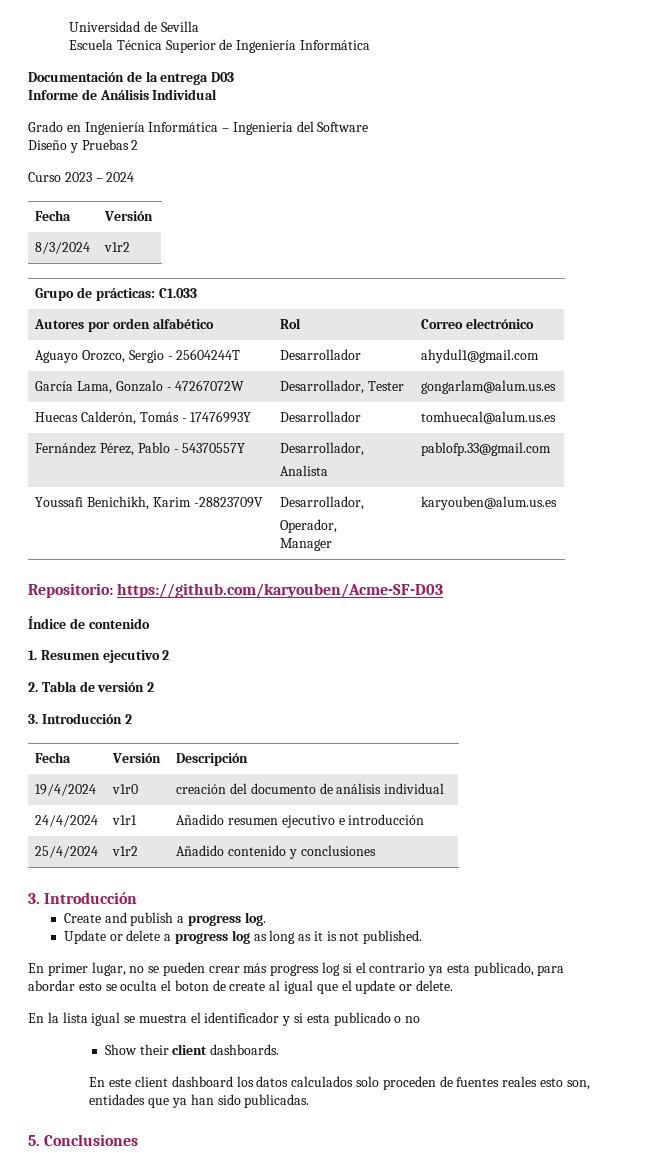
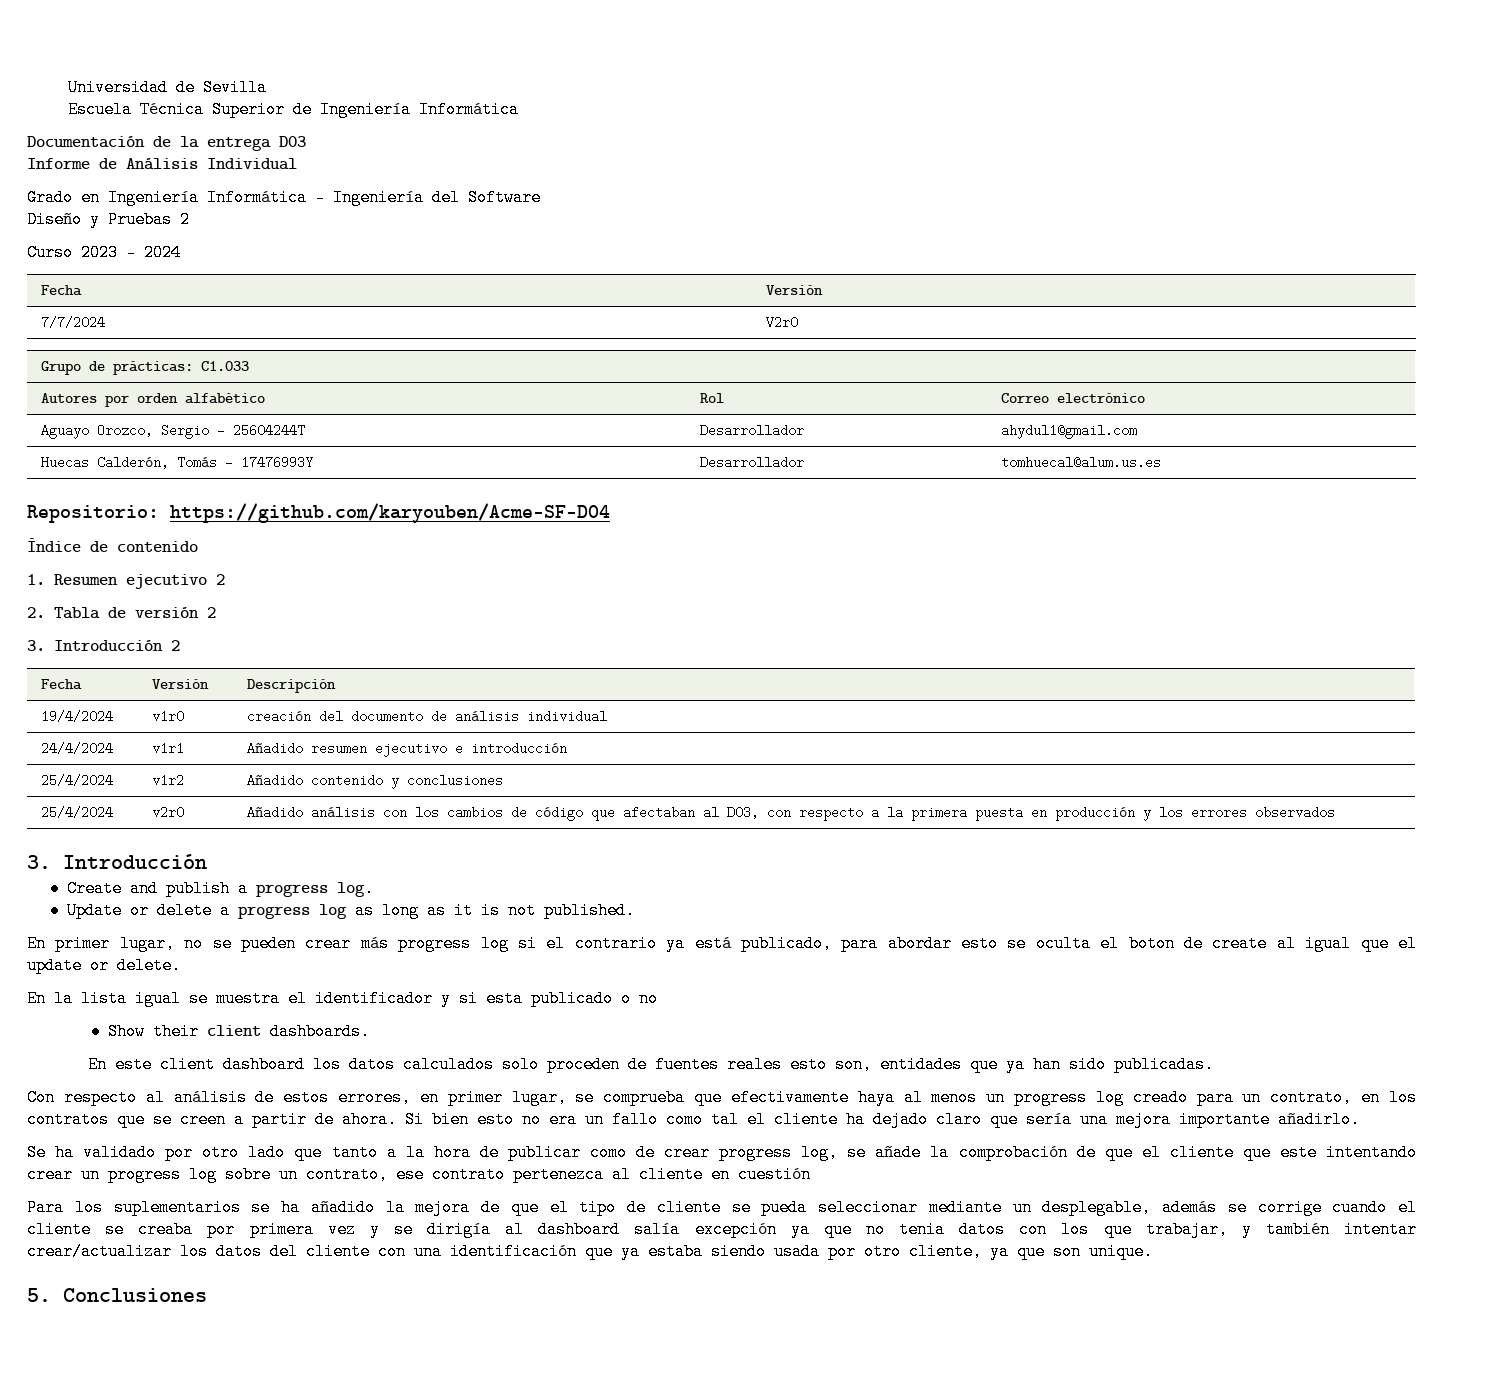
- 8/3/2024 | v1r2
+ 7/7/2024 | V2r0
- García Lama, Gonzalo - 47267072W | Desarrollador, Tester | gongarlam@alum.us.es
- Fernández Pérez, Pablo - 54370557Y | Desarrollador,
- Analista | pablofp.33@gmail.com
- Youssafi Benichikh, Karim -28823709V | Desarrollador,
- Operador,
- Manager | karyouben@alum.us.es
- Repositorio: https://github.com/karyouben/Acme-SF-D03
+ Repositorio: https://github.com/karyouben/Acme-SF-D04
+ 25/4/2024 | v2r0 | Añadido análisis con los cambios de código que afectaban al D03, con respecto a la primera puesta en producción y los errores observados
- En primer lugar, no se pueden crear más progress log si el contrario ya esta publicado, para abordar esto se oculta el boton de create al igual que el update or delete.
+ En primer lugar, no se pueden crear más progress log si el contrario ya está publicado, para abordar esto se oculta el boton de create al igual que el update or delete.
+ Con respecto al análisis de estos errores, en primer lugar, se comprueba que efectivamente haya al menos un progress log creado para un contrato, en los contratos que se creen a partir de ahora. Si bien esto no era un fallo como tal el cliente ha dejado claro que sería una mejora importante añadirlo.
+ Se ha validado por otro lado que tanto a la hora de publicar como de crear progress log, se añade la comprobación de que el cliente que este intentando crear un progress log sobre un contrato, ese contrato pertenezca al cliente en cuestión
+ Para los suplementarios se ha añadido la mejora de que el tipo de cliente se pueda seleccionar mediante un desplegable, además se corrige cuando el cliente se creaba por primera vez y se dirigía al dashboard salía excepción ya que no tenia datos con los que trabajar, y también intentar crear/actualizar los datos del cliente con una identificación que ya estaba siendo usada por otro cliente, ya que son unique.

